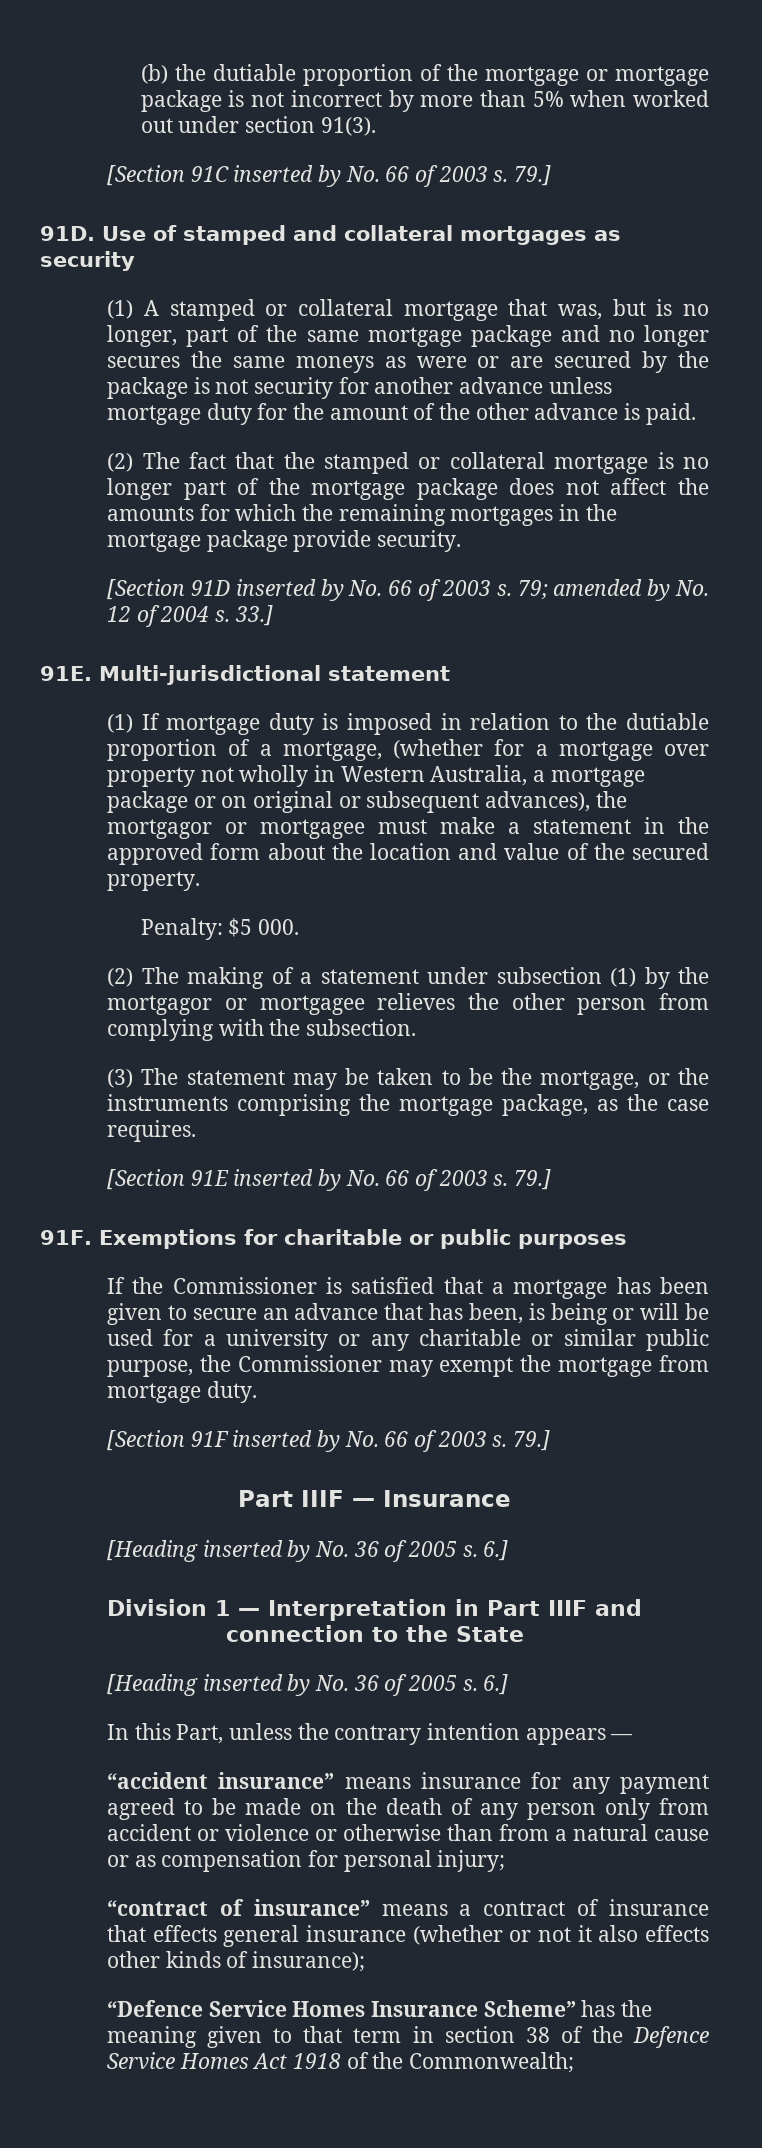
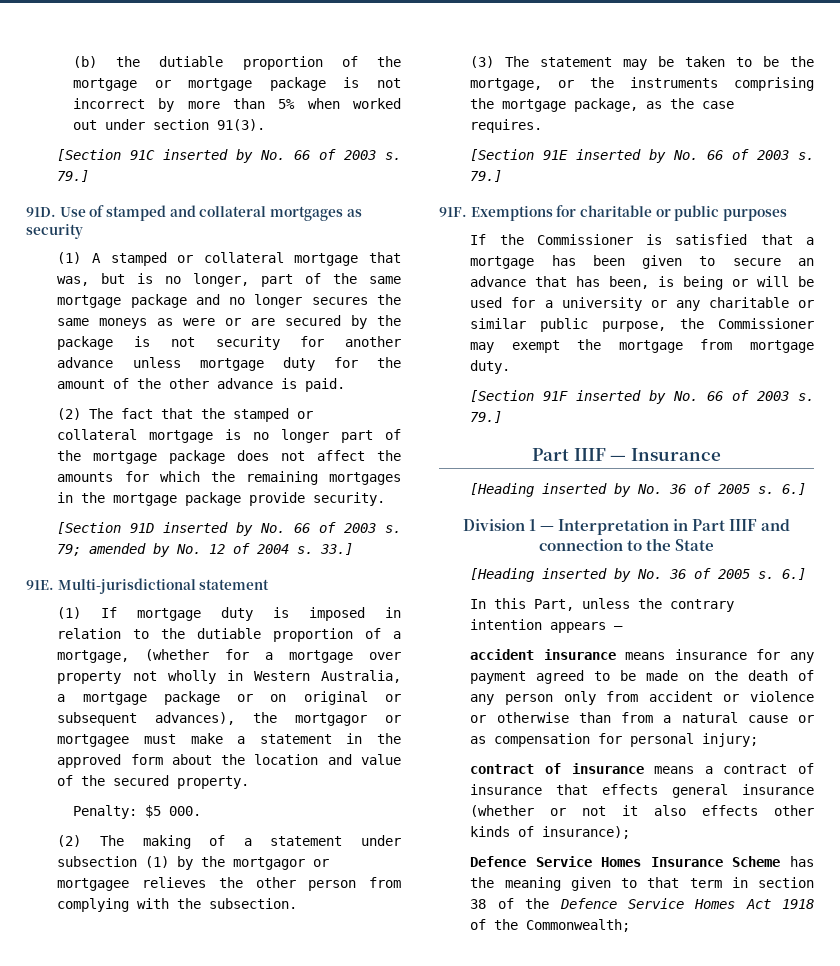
- “accident insurance” means insurance for any payment agreed to be made on the death of any person only from accident or violence or otherwise than from a natural cause or as compensation for personal injury;
+ accident insurance means insurance for any payment agreed to be made on the death of any person only from accident or violence or otherwise than from a natural cause or as compensation for personal injury;
- “contract of insurance” means a contract of insurance that effects general insurance (whether or not it also effects other kinds of insurance);
+ contract of insurance means a contract of insurance that effects general insurance (whether or not it also effects other kinds of insurance);
- “Defence Service Homes Insurance Scheme” has the meaning given to that term in section 38 of the Defence Service Homes Act 1918 of the Commonwealth;
+ Defence Service Homes Insurance Scheme has the meaning given to that term in section 38 of the Defence Service Homes Act 1918 of the Commonwealth;

